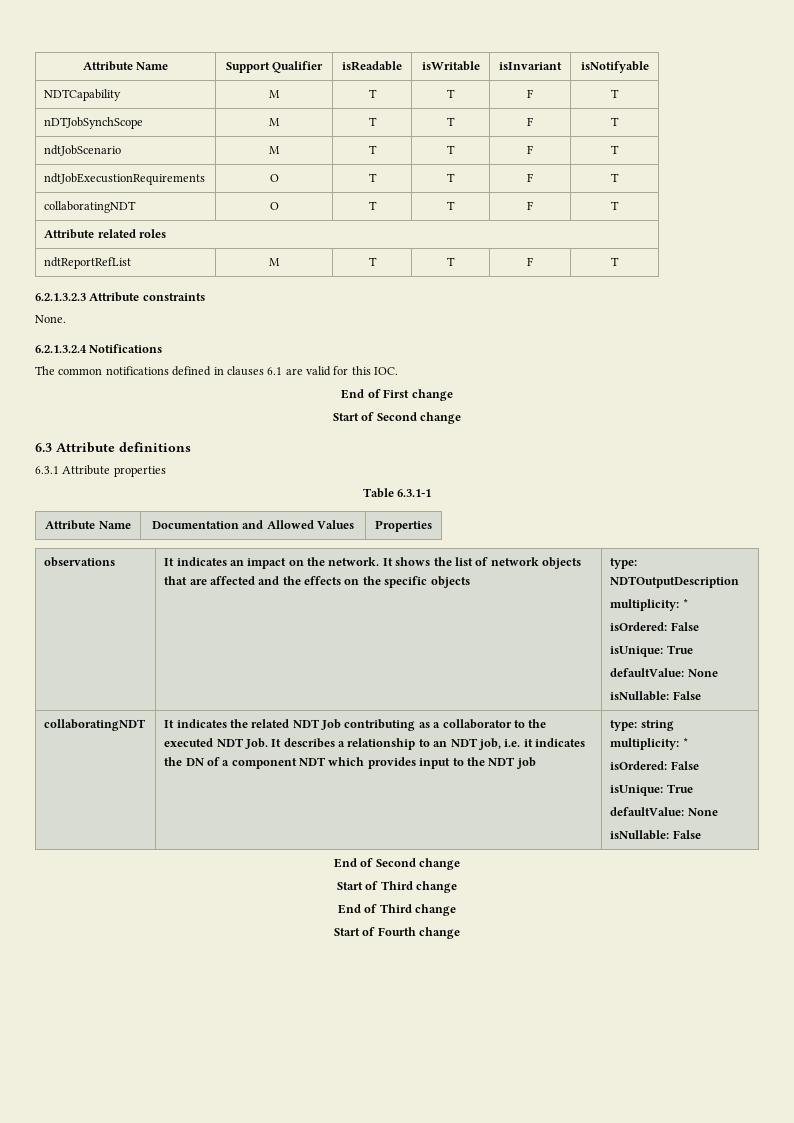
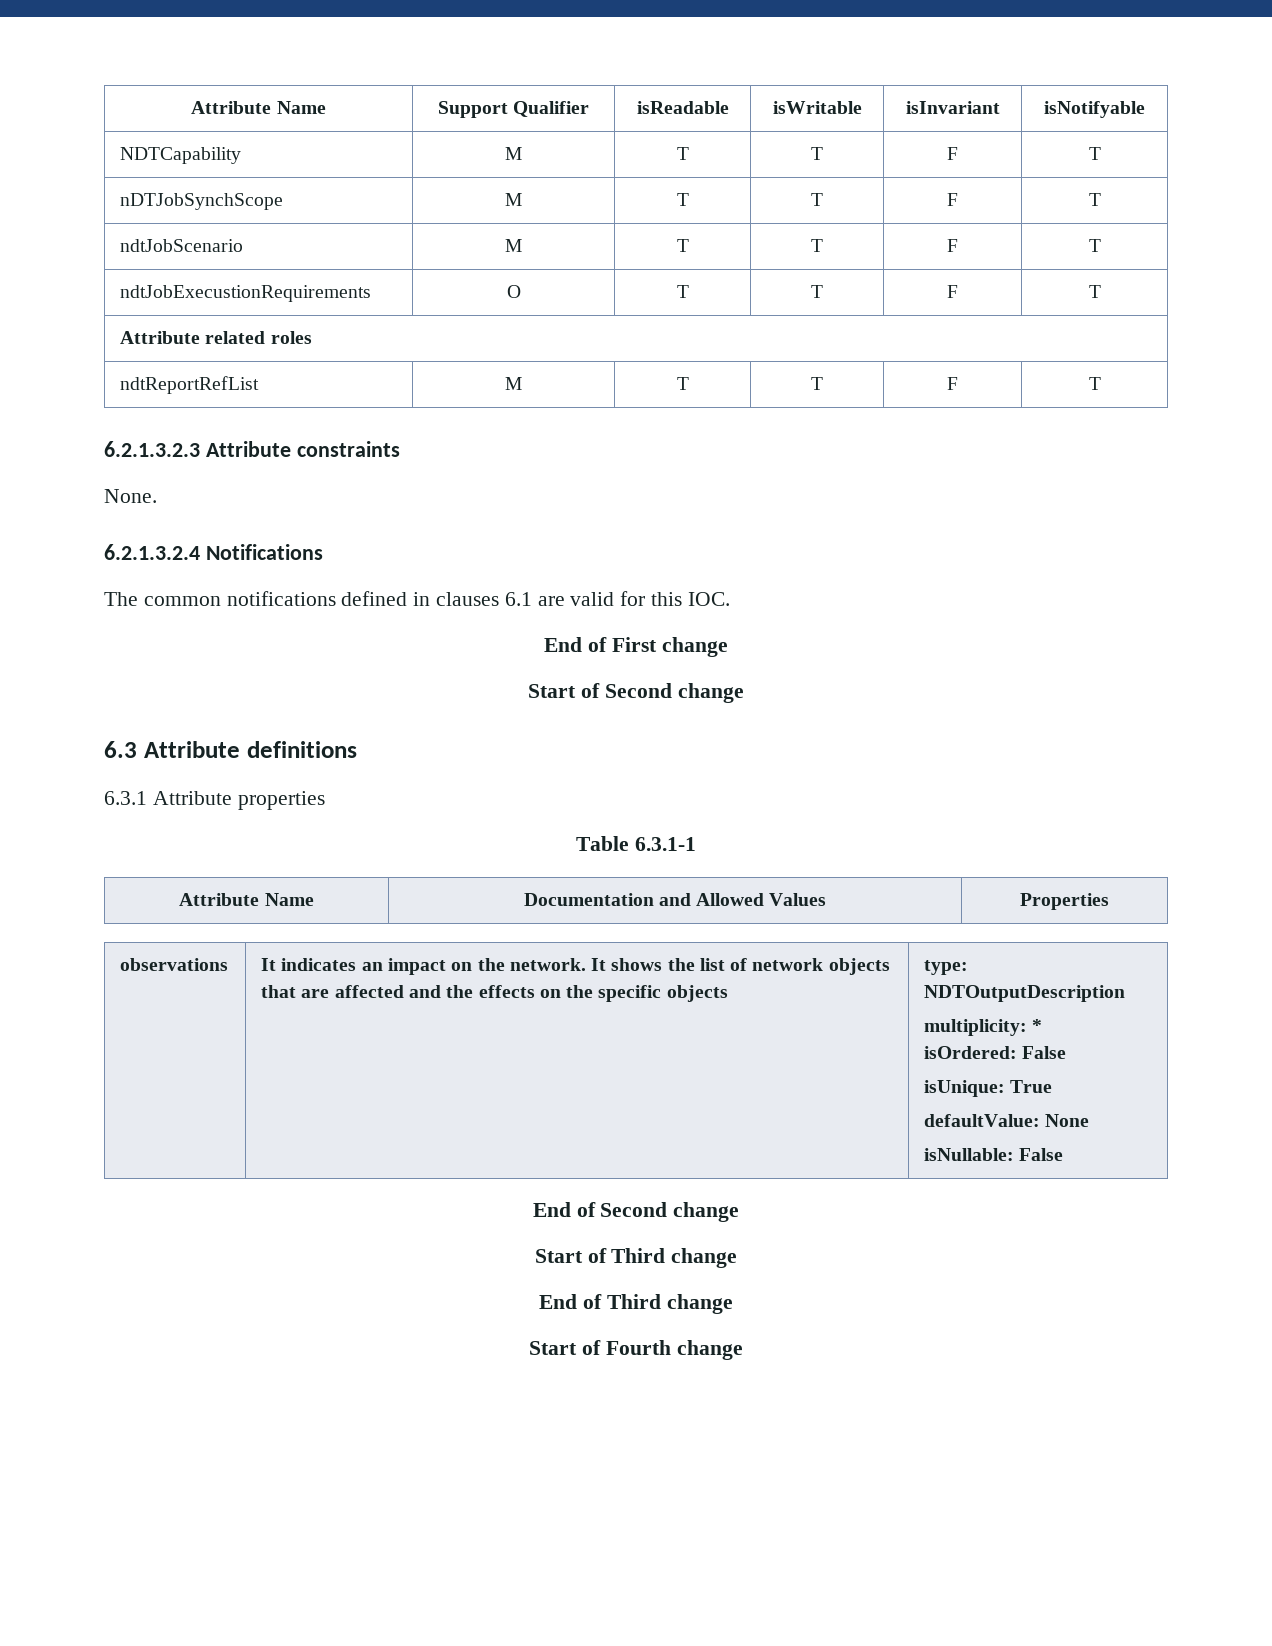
- collaboratingNDT | O | T | T | F | T
- collaboratingNDT | It indicates the related NDT Job contributing as a collaborator to the executed NDT Job. It describes a relationship to an NDT job, i.e. it indicates the DN of a component NDT which provides input to the NDT job | type: string
- multiplicity: *
- isOrdered: False
- isUnique: True
- defaultValue: None
- isNullable: False

